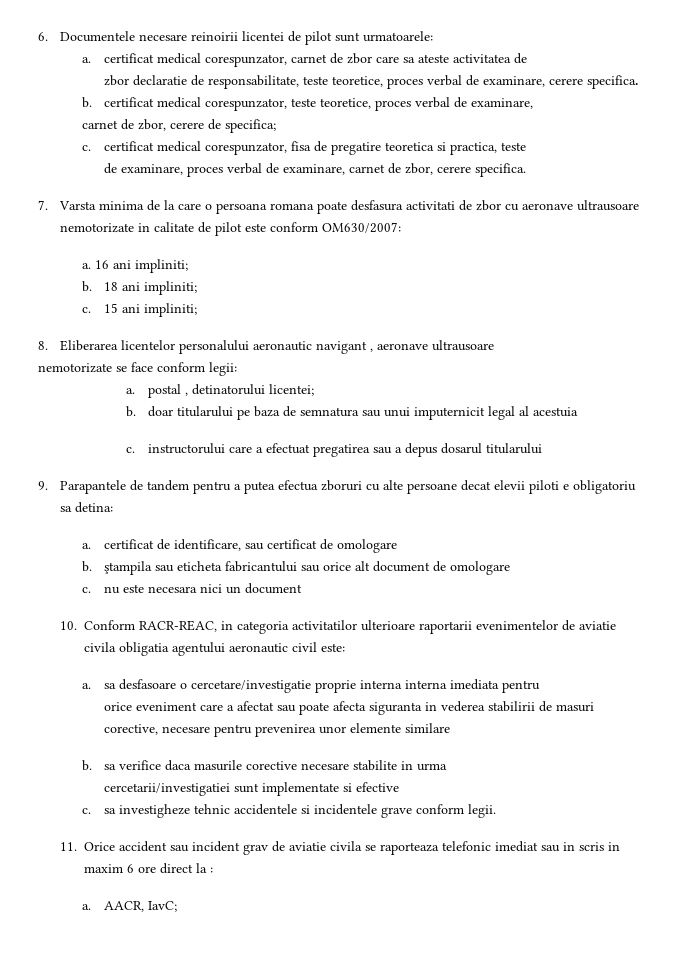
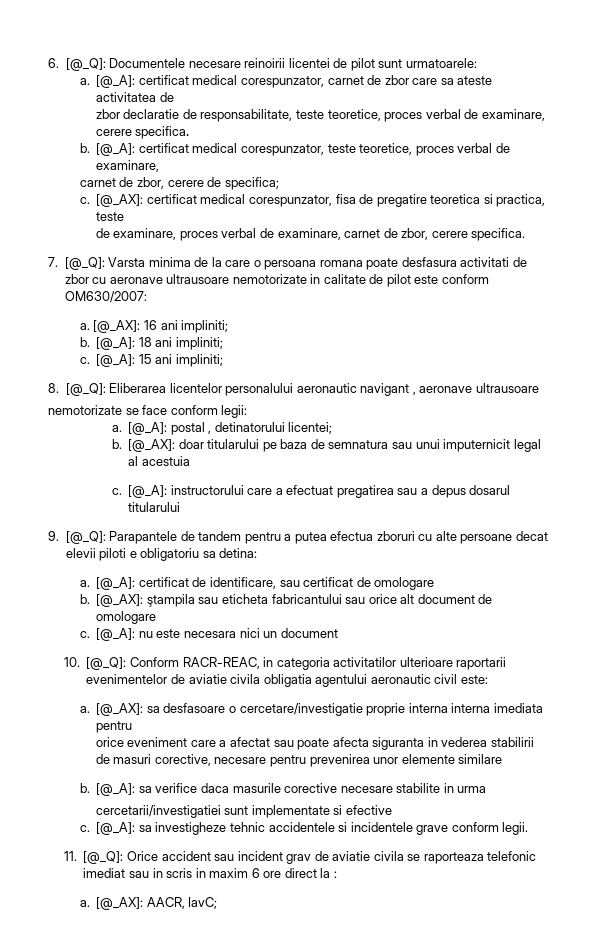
- 6. Documentele necesare reinoirii licentei de pilot sunt urmatoarele:
+ 6. [@_Q]: Documentele necesare reinoirii licentei de pilot sunt urmatoarele:
- a. certificat medical corespunzator, carnet de zbor care sa ateste activitatea de
+ a. [@_A]: certificat medical corespunzator, carnet de zbor care sa ateste activitatea de
- b. certificat medical corespunzator, teste teoretice, proces verbal de examinare,
+ b. [@_A]: certificat medical corespunzator, teste teoretice, proces verbal de examinare,
- c. certificat medical corespunzator, fisa de pregatire teoretica si practica, teste
+ c. [@_AX]: certificat medical corespunzator, fisa de pregatire teoretica si practica, teste
- 7. Varsta minima de la care o persoana romana poate desfasura activitati de zbor cu aeronave ultrausoare nemotorizate in calitate de pilot este conform OM630/2007:
+ 7. [@_Q]: Varsta minima de la care o persoana romana poate desfasura activitati de zbor cu aeronave ultrausoare nemotorizate in calitate de pilot este conform OM630/2007:
- 16 ani impliniti;
+ [@_AX]: 16 ani impliniti;
- 18 ani impliniti;
+ [@_A]: 18 ani impliniti;
- 15 ani impliniti;
+ [@_A]: 15 ani impliniti;
- 8. Eliberarea licentelor personalului aeronautic navigant , aeronave ultrausoare
+ 8. [@_Q]: Eliberarea licentelor personalului aeronautic navigant , aeronave ultrausoare
- a. postal , detinatorului licentei;
+ a. [@_A]: postal , detinatorului licentei;
- b. doar titularului pe baza de semnatura sau unui imputernicit legal al acestuia
+ b. [@_AX]: doar titularului pe baza de semnatura sau unui imputernicit legal al acestuia
- c. instructorului care a efectuat pregatirea sau a depus dosarul titularului
+ c. [@_A]: instructorului care a efectuat pregatirea sau a depus dosarul titularului
- 9. Parapantele de tandem pentru a putea efectua zboruri cu alte persoane decat elevii piloti e obligatoriu sa detina:
+ 9. [@_Q]: Parapantele de tandem pentru a putea efectua zboruri cu alte persoane decat elevii piloti e obligatoriu sa detina:
- a. certificat de identificare, sau certificat de omologare
+ a. [@_A]: certificat de identificare, sau certificat de omologare
- b. ştampila sau eticheta fabricantului sau orice alt document de omologare
+ b. [@_AX]: ştampila sau eticheta fabricantului sau orice alt document de omologare
- c. nu este necesara nici un document
+ c. [@_A]: nu este necesara nici un document
- 10. Conform RACR-REAC, in categoria activitatilor ulterioare raportarii evenimentelor de aviatie civila obligatia agentului aeronautic civil este:
+ 10. [@_Q]: Conform RACR-REAC, in categoria activitatilor ulterioare raportarii evenimentelor de aviatie civila obligatia agentului aeronautic civil este:
- a. sa desfasoare o cercetare/investigatie proprie interna interna imediata pentru
+ a. [@_AX]: sa desfasoare o cercetare/investigatie proprie interna interna imediata pentru
- b. sa verifice daca masurile corective necesare stabilite in urma
+ b. [@_A]: sa verifice daca masurile corective necesare stabilite in urma
- c. sa investigheze tehnic accidentele si incidentele grave conform legii.
+ c. [@_A]: sa investigheze tehnic accidentele si incidentele grave conform legii.
- 11. Orice accident sau incident grav de aviatie civila se raporteaza telefonic imediat sau in scris in maxim 6 ore direct la :
+ 11. [@_Q]: Orice accident sau incident grav de aviatie civila se raporteaza telefonic imediat sau in scris in maxim 6 ore direct la :
- AACR, IavC;
+ [@_AX]: AACR, IavC;

